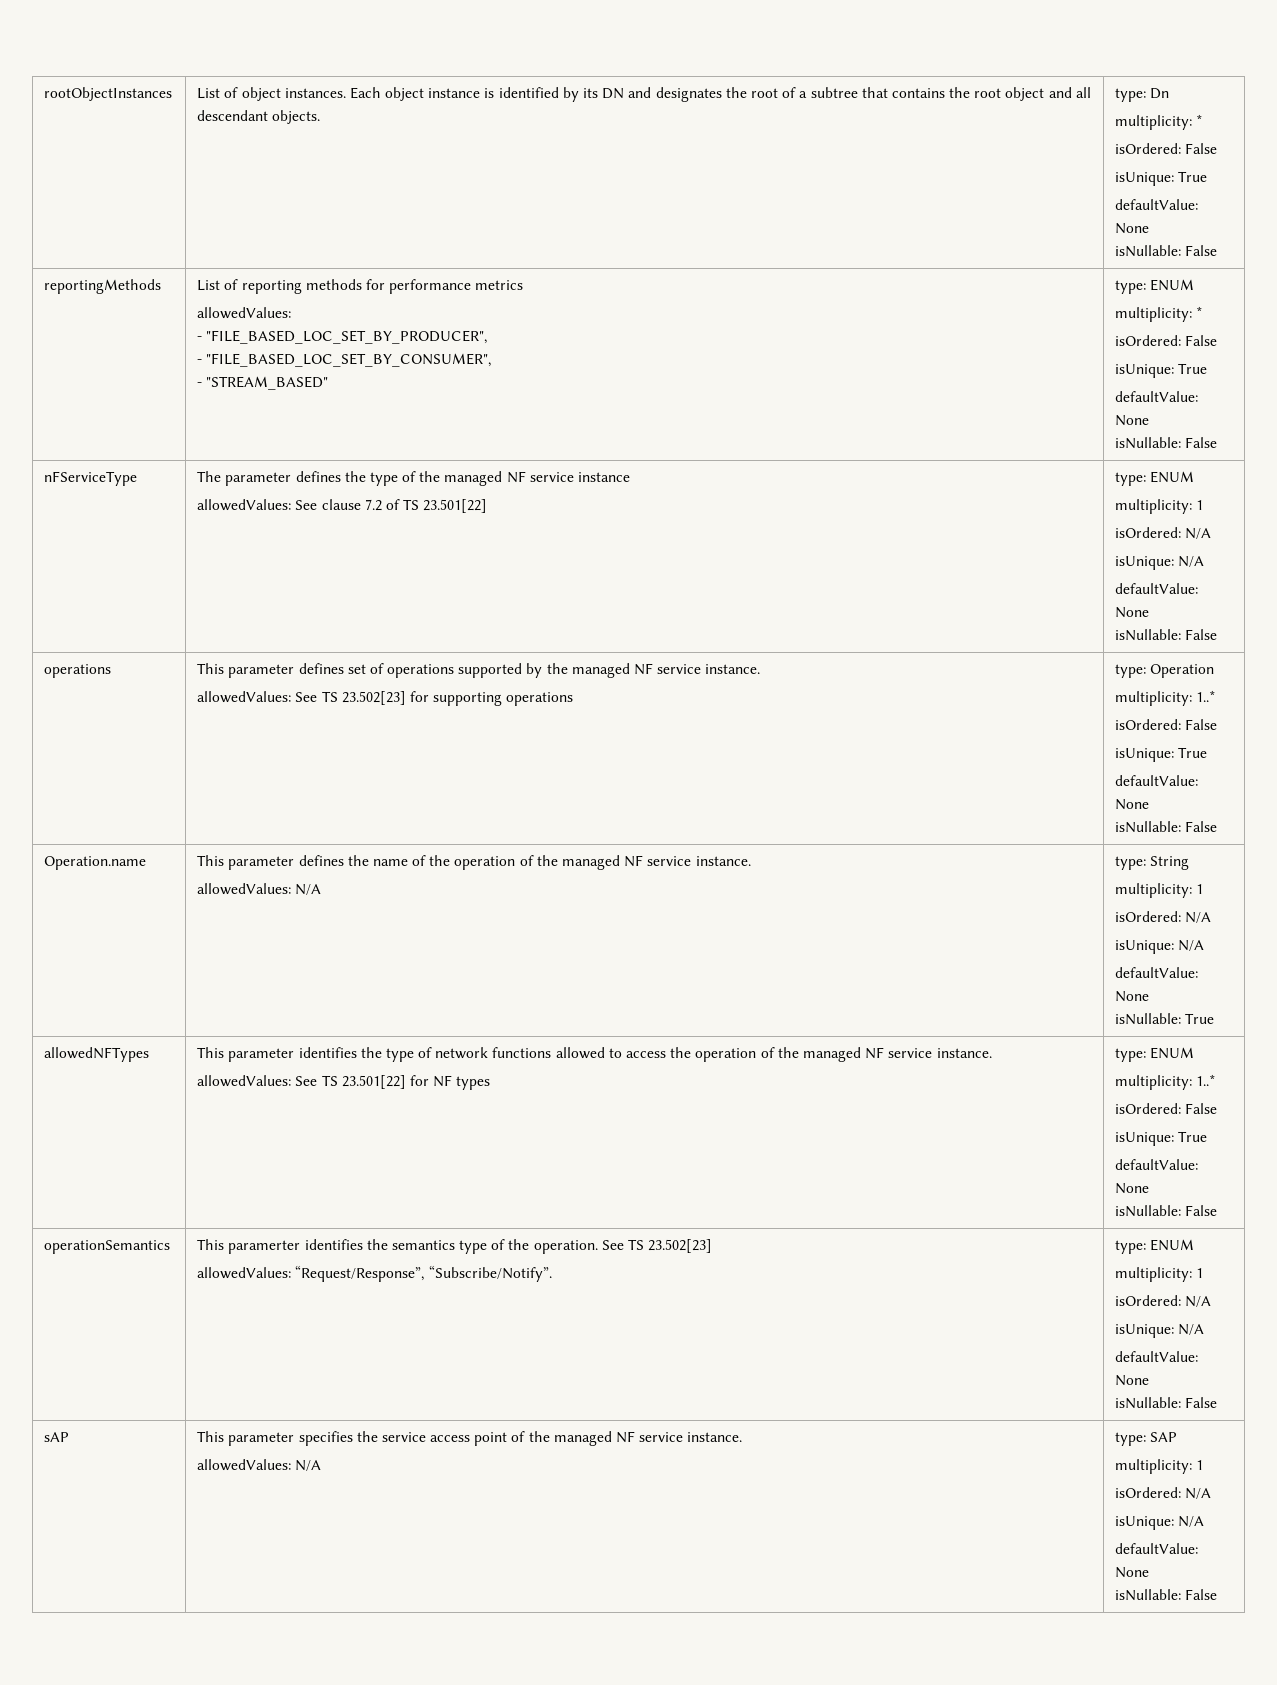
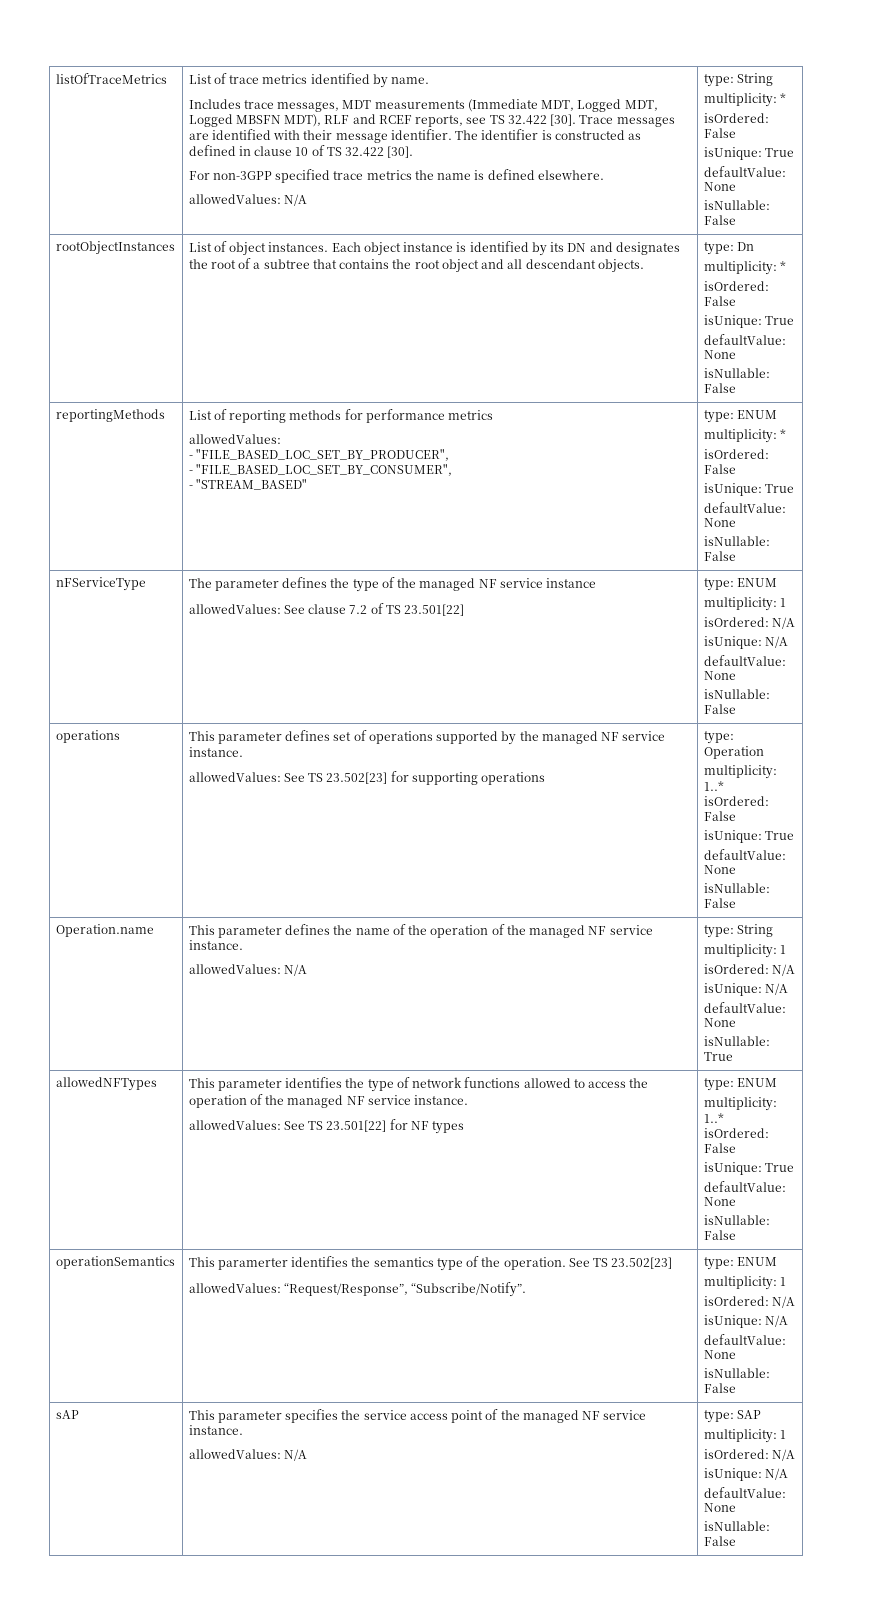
+ listOfTraceMetrics | List of trace metrics identified by name.
+ Includes trace messages, MDT measurements (Immediate MDT, Logged MDT, Logged MBSFN MDT), RLF and RCEF reports, see TS 32.422 [30]. Trace messages are identified with their message identifier. The identifier is constructed as defined in clause 10 of TS 32.422 [30].
+ For non-3GPP specified trace metrics the name is defined elsewhere.
+ allowedValues: N/A | type: String
+ multiplicity: *
+ isOrdered: False
+ isUnique: True
+ defaultValue: None
+ isNullable: False

